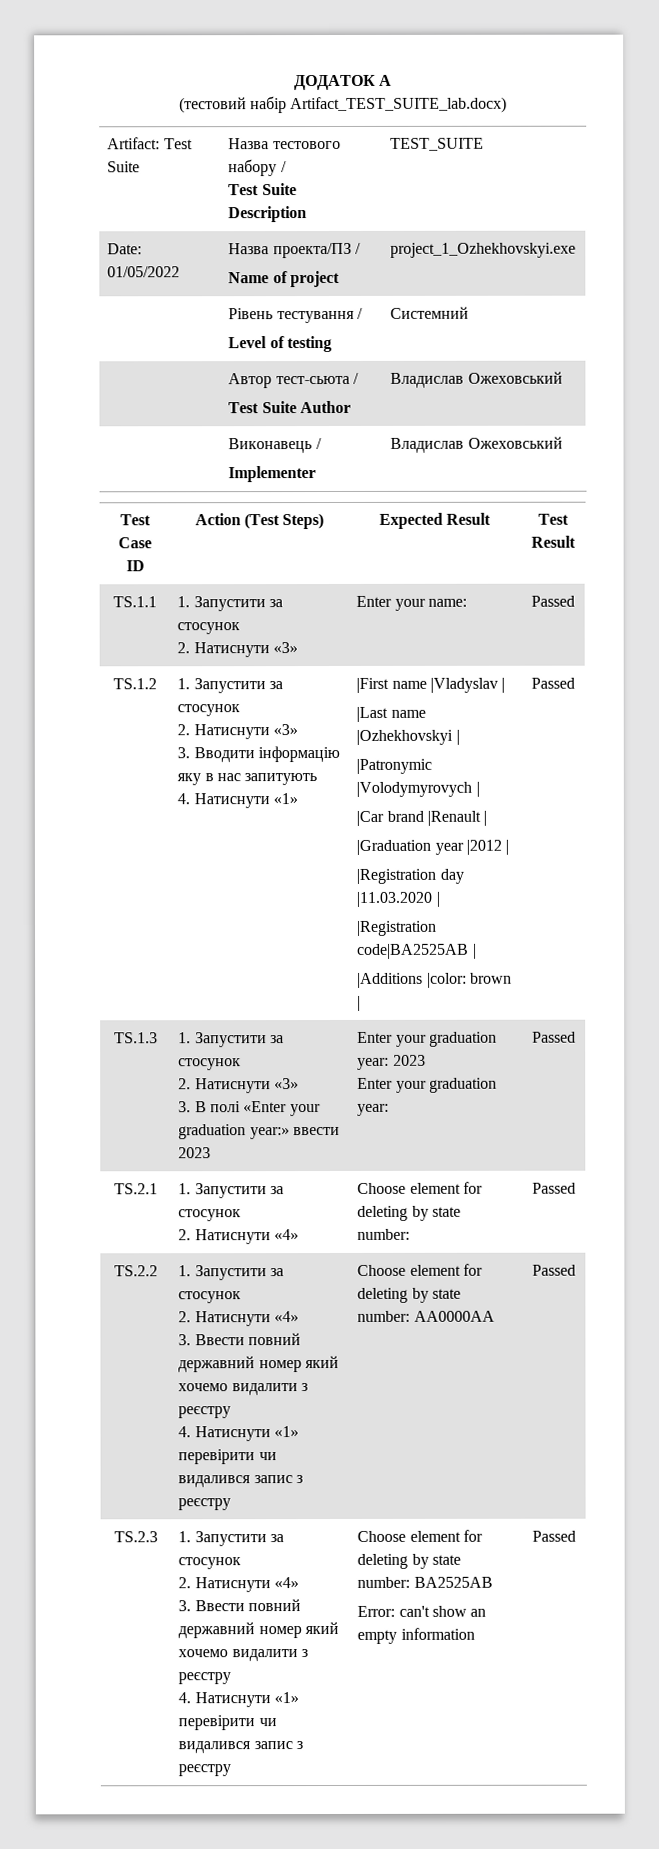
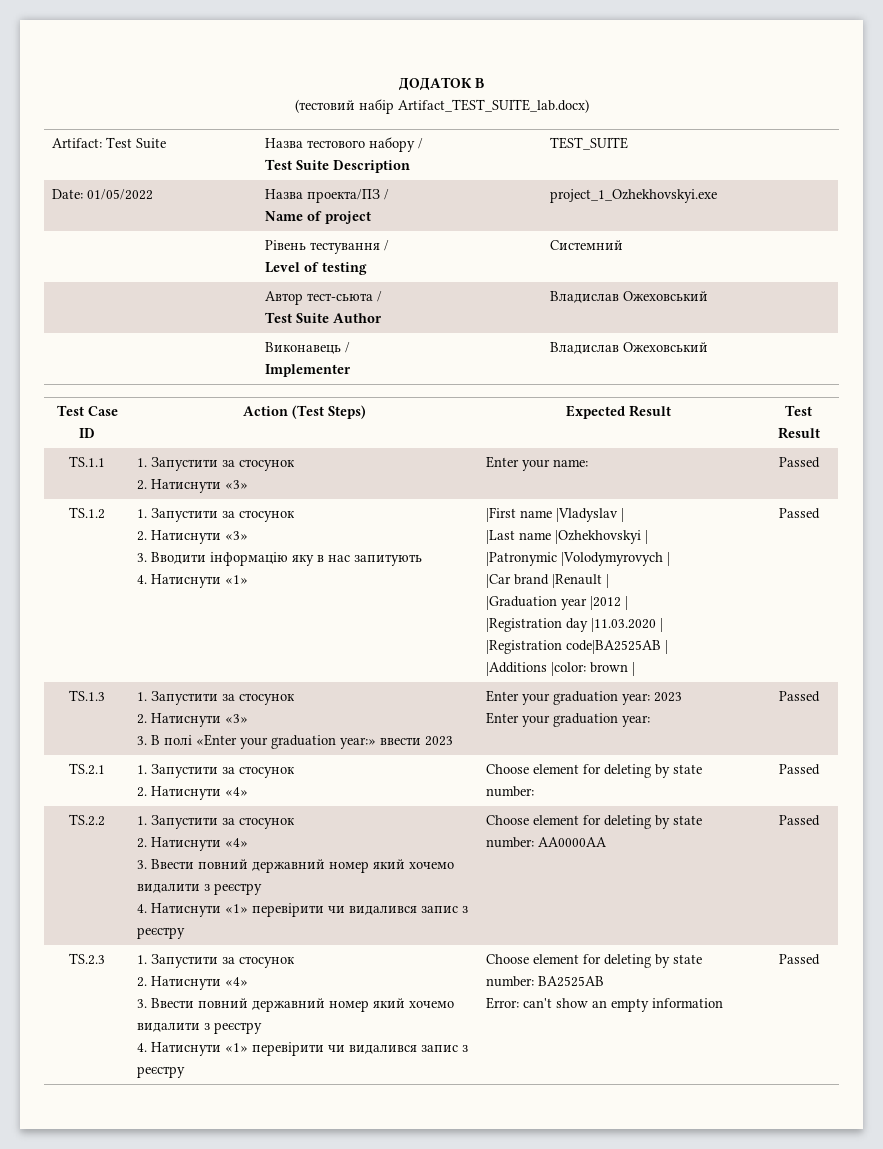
- ДОДАТОК А
+ ДОДАТОК В

